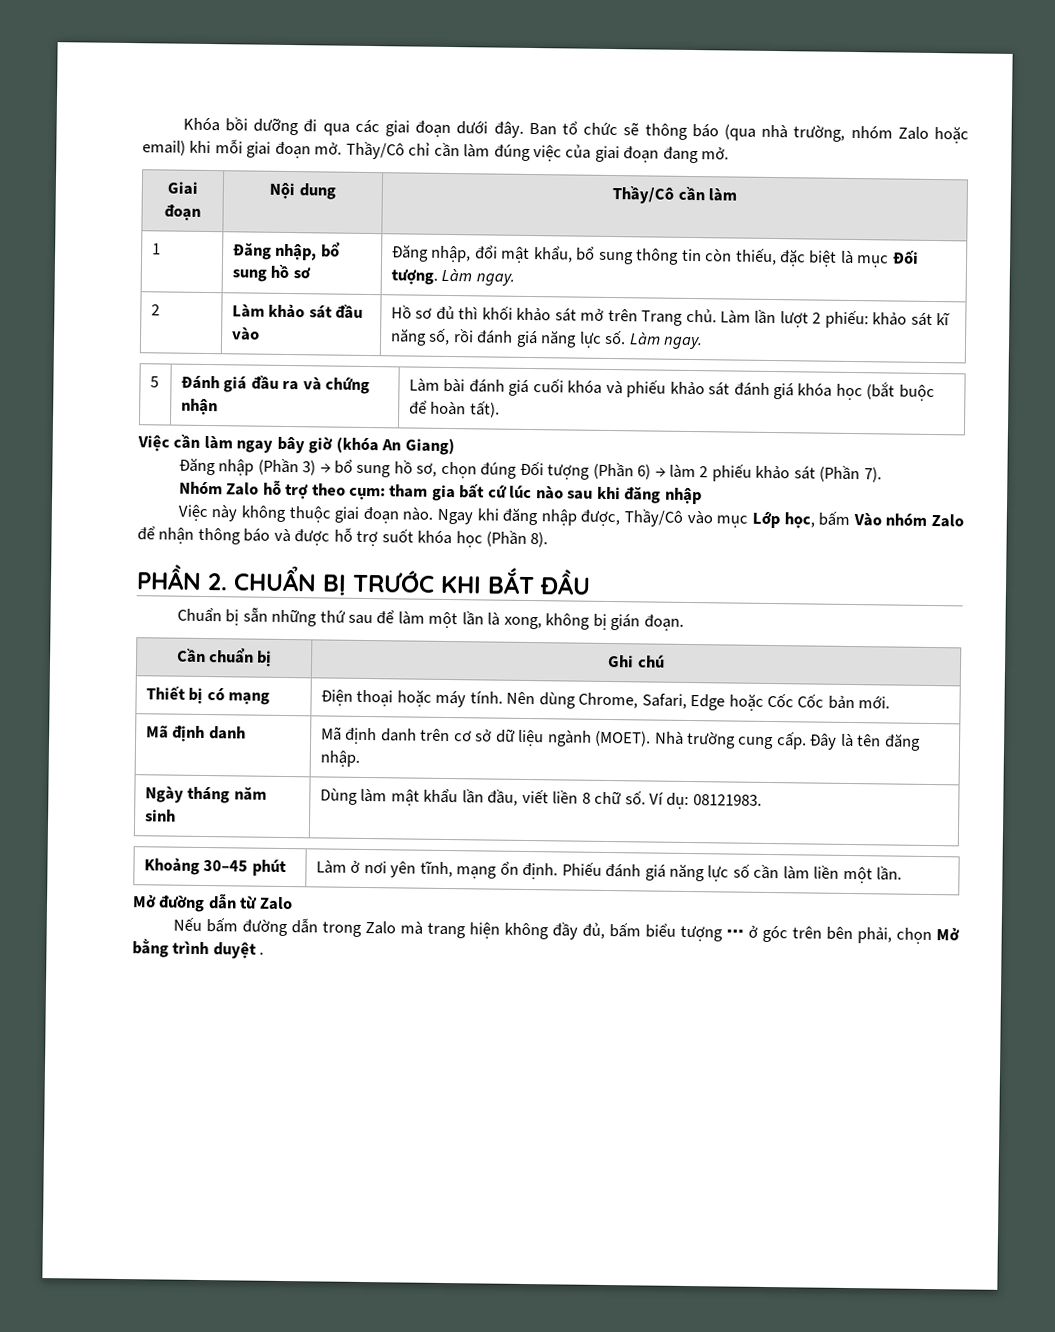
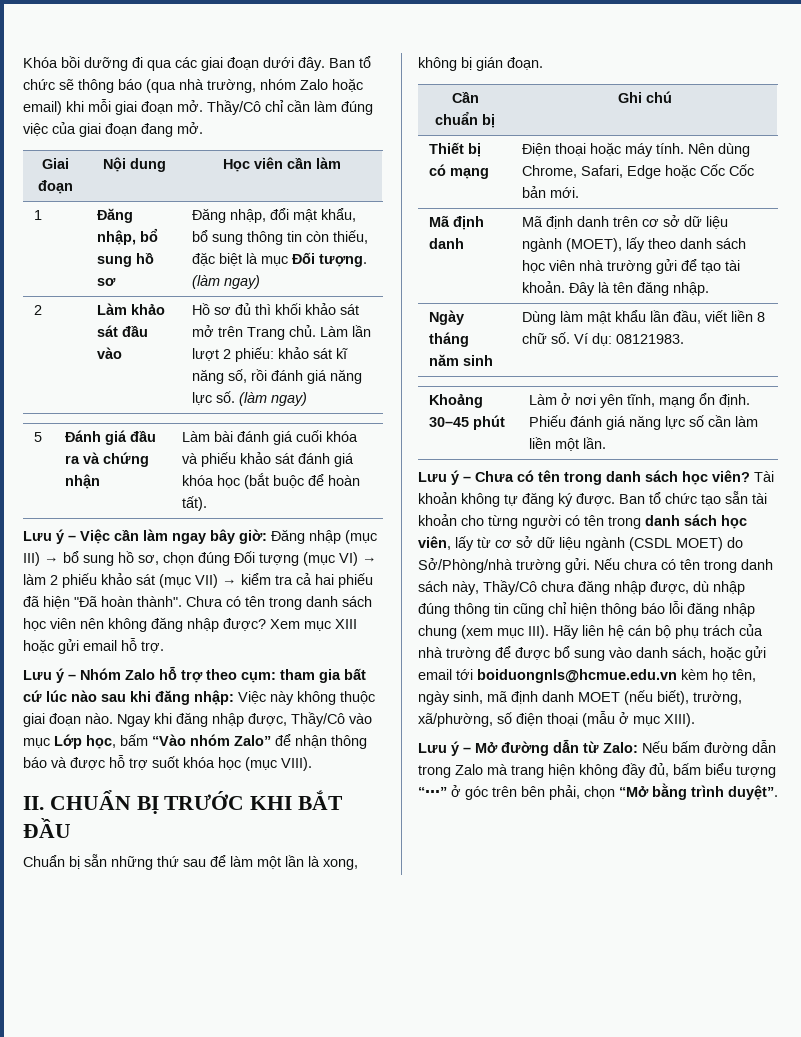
- Giai đoạn | Nội dung | Thầy/Cô cần làm
+ Giai đoạn | Nội dung | Học viên cần làm
- 1 | Đăng nhập, bổ sung hồ sơ | Đăng nhập, đổi mật khẩu, bổ sung thông tin còn thiếu, đặc biệt là mục Đối tượng. Làm ngay.
+ 1 | Đăng nhập, bổ sung hồ sơ | Đăng nhập, đổi mật khẩu, bổ sung thông tin còn thiếu, đặc biệt là mục Đối tượng. (làm ngay)
- 2 | Làm khảo sát đầu vào | Hồ sơ đủ thì khối khảo sát mở trên Trang chủ. Làm lần lượt 2 phiếu: khảo sát kĩ năng số, rồi đánh giá năng lực số. Làm ngay.
+ 2 | Làm khảo sát đầu vào | Hồ sơ đủ thì khối khảo sát mở trên Trang chủ. Làm lần lượt 2 phiếu: khảo sát kĩ năng số, rồi đánh giá năng lực số. (làm ngay)
- Việc cần làm ngay bây giờ (khóa An Giang)
- Đăng nhập (Phần 3) → bổ sung hồ sơ, chọn đúng Đối tượng (Phần 6) → làm 2 phiếu khảo sát (Phần 7).
- Nhóm Zalo hỗ trợ theo cụm: tham gia bất cứ lúc nào sau khi đăng nhập
- Việc này không thuộc giai đoạn nào.
+ Lưu ý – Việc cần làm ngay bây giờ: Đăng nhập (mục III) → bổ sung hồ sơ, chọn đúng Đối tượng (mục VI) → làm 2 phiếu khảo sát (mục VII) → kiểm tra cả hai phiếu đã hiện "Đã hoàn thành". Chưa có tên trong danh sách học viên nên không đăng nhập được? Xem mục XIII hoặc gửi email hỗ trợ.
+ Lưu ý – Nhóm Zalo hỗ trợ theo cụm: tham gia bất cứ lúc nào sau khi đăng nhập: Việc này không thuộc giai đoạn nào.
- Ngay khi đăng nhập được, Thầy/Cô vào mục Lớp học, bấm Vào nhóm Zalo để nhận thông báo và được hỗ trợ suốt khóa học (Phần 8).
- PHẦN 2. CHUẨN BỊ TRƯỚC KHI BẮT ĐẦU
+ Ngay khi đăng nhập được, Thầy/Cô vào mục Lớp học, bấm “Vào nhóm Zalo” để nhận thông báo và được hỗ trợ suốt khóa học (mục VIII).
+ II. CHUẨN BỊ TRƯỚC KHI BẮT ĐẦU
- Mã định danh | Mã định danh trên cơ sở dữ liệu ngành (MOET). Nhà trường cung cấp. Đây là tên đăng nhập.
+ Mã định danh | Mã định danh trên cơ sở dữ liệu ngành (MOET), lấy theo danh sách học viên nhà trường gửi để tạo tài khoản. Đây là tên đăng nhập.
- Mở đường dẫn từ Zalo
- Nếu bấm đường dẫn trong Zalo mà trang hiện không đầy đủ, bấm biểu tượng ⋯ ở góc trên bên phải, chọn Mở bằng trình duyệt .
+ Lưu ý – Chưa có tên trong danh sách học viên? Tài khoản không tự đăng ký được. Ban tổ chức tạo sẵn tài khoản cho từng người có tên trong danh sách học viên, lấy từ cơ sở dữ liệu ngành (CSDL MOET) do Sở/Phòng/nhà trường gửi. Nếu chưa có tên trong danh sách này, Thầy/Cô chưa đăng nhập được, dù nhập đúng thông tin cũng chỉ hiện thông báo lỗi đăng nhập chung (xem mục III). Hãy liên hệ cán bộ phụ trách của nhà trường để được bổ sung vào danh sách, hoặc gửi email tới boiduongnls@hcmue.edu.vn kèm họ tên, ngày sinh, mã định danh MOET (nếu biết), trường, xã/phường, số điện thoại (mẫu ở mục XIII).
+ Lưu ý – Mở đường dẫn từ Zalo: Nếu bấm đường dẫn trong Zalo mà trang hiện không đầy đủ, bấm biểu tượng “⋯” ở góc trên bên phải, chọn “Mở bằng trình duyệt”.

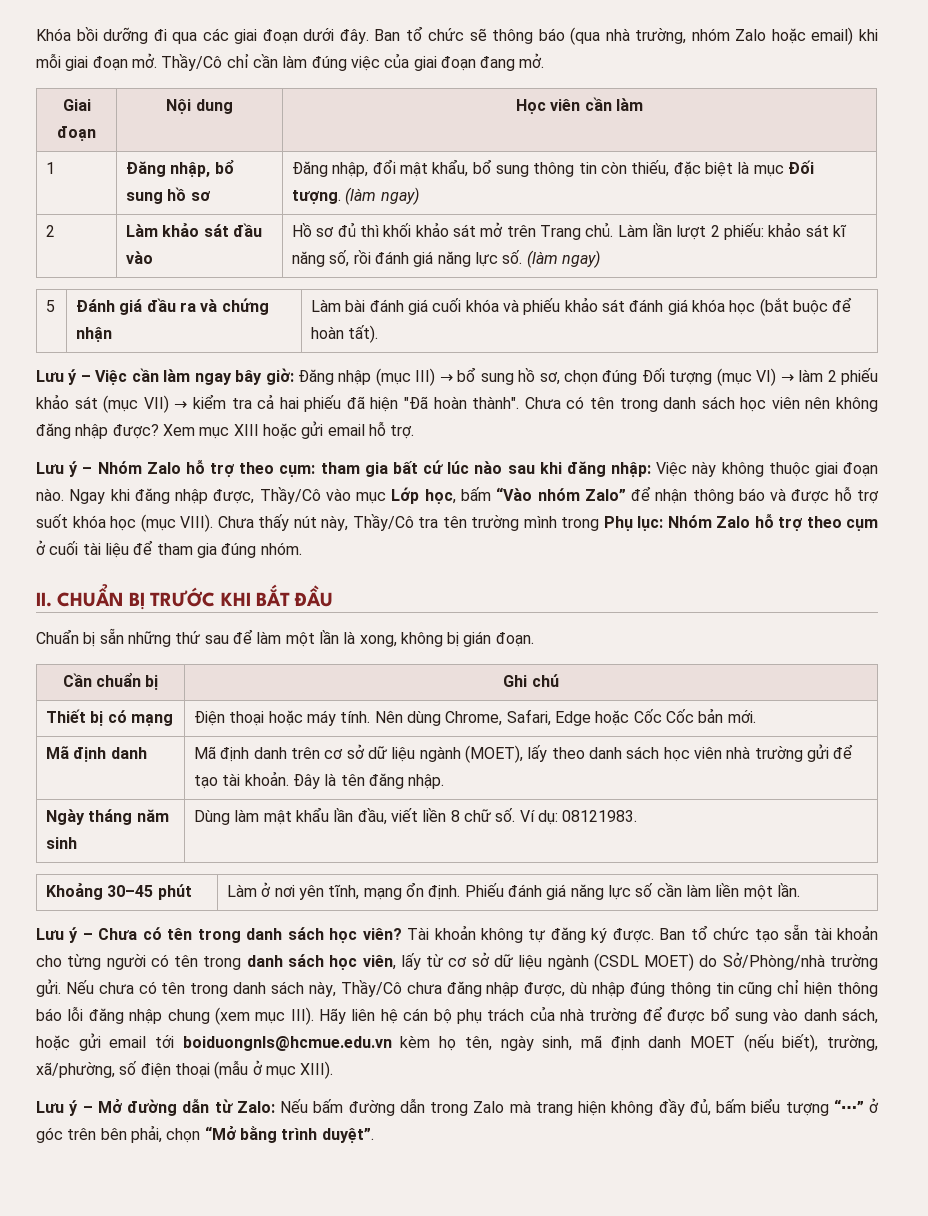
+ Chưa thấy nút này, Thầy/Cô tra tên trường mình trong Phụ lục: Nhóm Zalo hỗ trợ theo cụm ở cuối tài liệu để tham gia đúng nhóm.

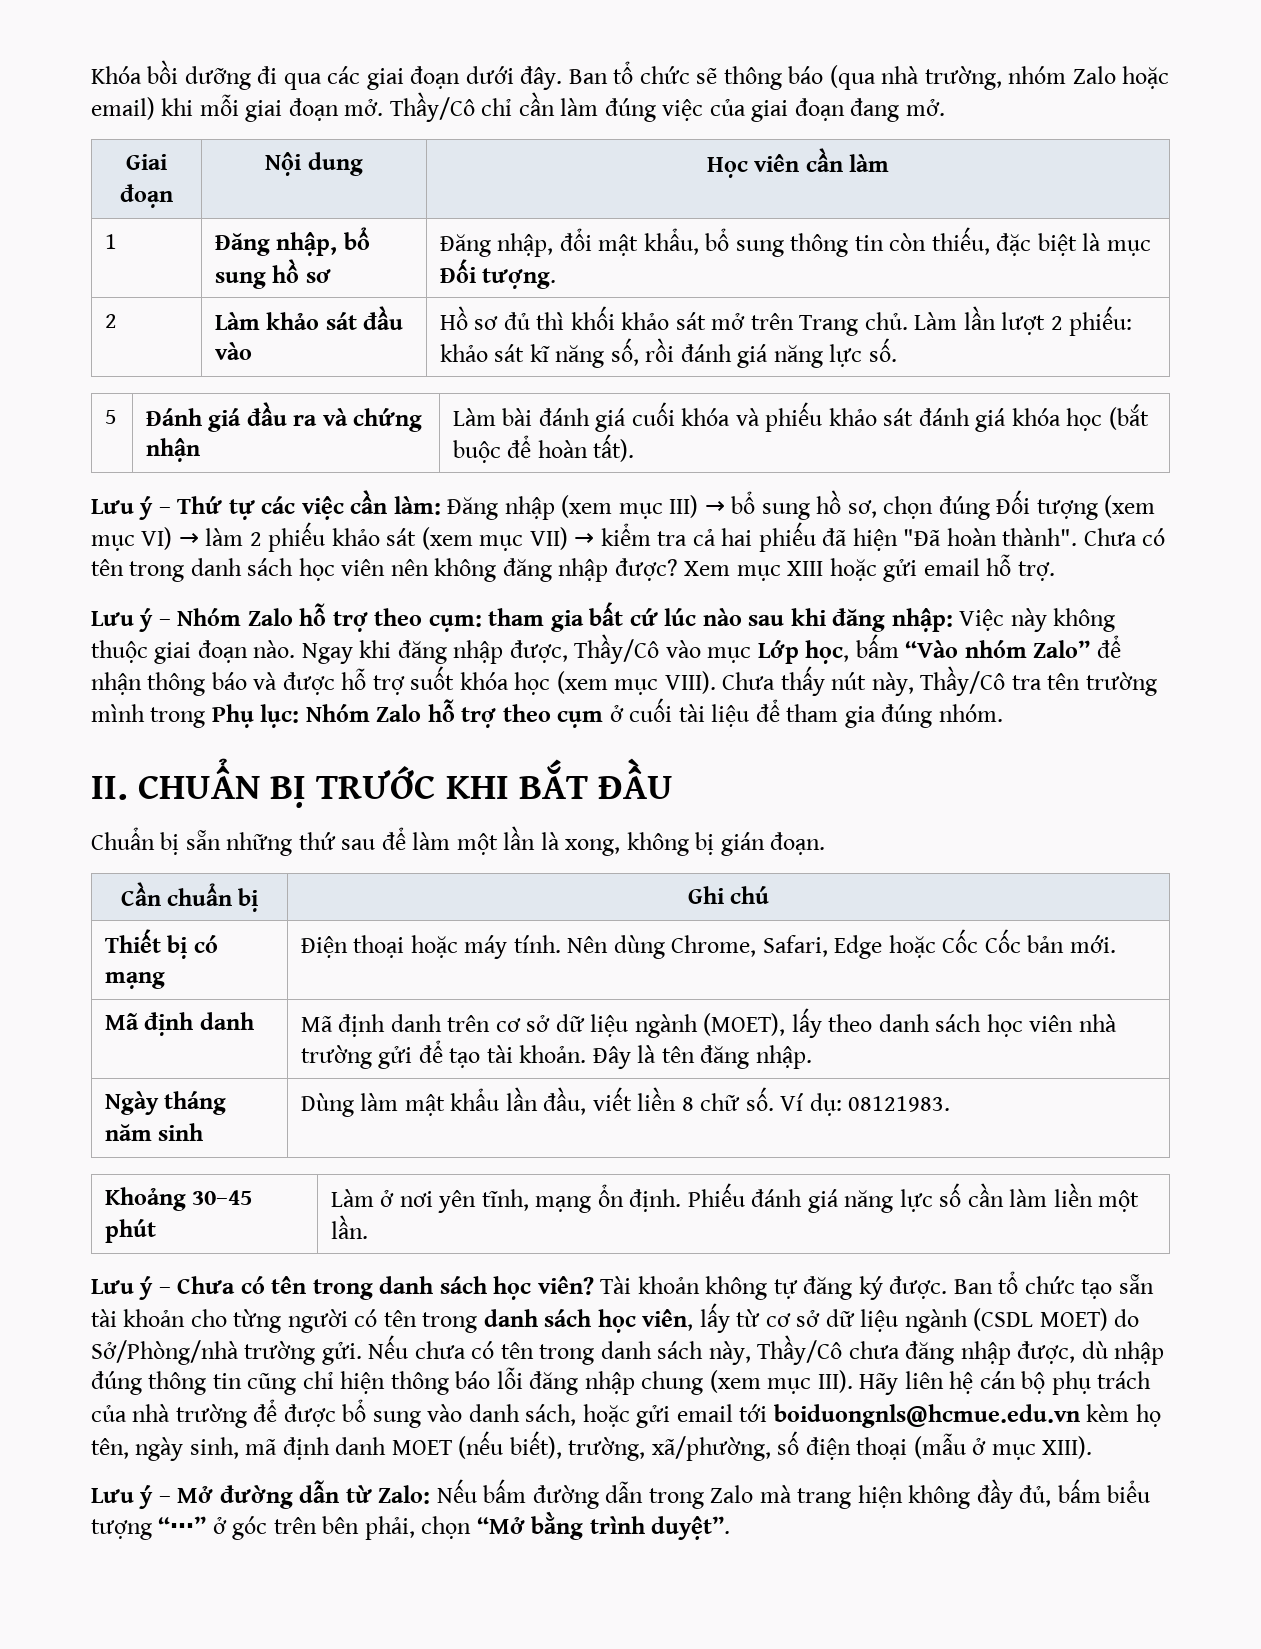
- 1 | Đăng nhập, bổ sung hồ sơ | Đăng nhập, đổi mật khẩu, bổ sung thông tin còn thiếu, đặc biệt là mục Đối tượng. (làm ngay)
+ 1 | Đăng nhập, bổ sung hồ sơ | Đăng nhập, đổi mật khẩu, bổ sung thông tin còn thiếu, đặc biệt là mục Đối tượng.
- 2 | Làm khảo sát đầu vào | Hồ sơ đủ thì khối khảo sát mở trên Trang chủ. Làm lần lượt 2 phiếu: khảo sát kĩ năng số, rồi đánh giá năng lực số. (làm ngay)
+ 2 | Làm khảo sát đầu vào | Hồ sơ đủ thì khối khảo sát mở trên Trang chủ. Làm lần lượt 2 phiếu: khảo sát kĩ năng số, rồi đánh giá năng lực số.
- Lưu ý – Việc cần làm ngay bây giờ: Đăng nhập (mục III) → bổ sung hồ sơ, chọn đúng Đối tượng (mục VI) → làm 2 phiếu khảo sát (mục VII) → kiểm tra cả hai phiếu đã hiện "Đã hoàn thành".
+ Lưu ý – Thứ tự các việc cần làm: Đăng nhập (xem mục III) → bổ sung hồ sơ, chọn đúng Đối tượng (xem mục VI) → làm 2 phiếu khảo sát (xem mục VII) → kiểm tra cả hai phiếu đã hiện "Đã hoàn thành".
- Ngay khi đăng nhập được, Thầy/Cô vào mục Lớp học, bấm “Vào nhóm Zalo” để nhận thông báo và được hỗ trợ suốt khóa học (mục VIII).
+ Ngay khi đăng nhập được, Thầy/Cô vào mục Lớp học, bấm “Vào nhóm Zalo” để nhận thông báo và được hỗ trợ suốt khóa học (xem mục VIII).

